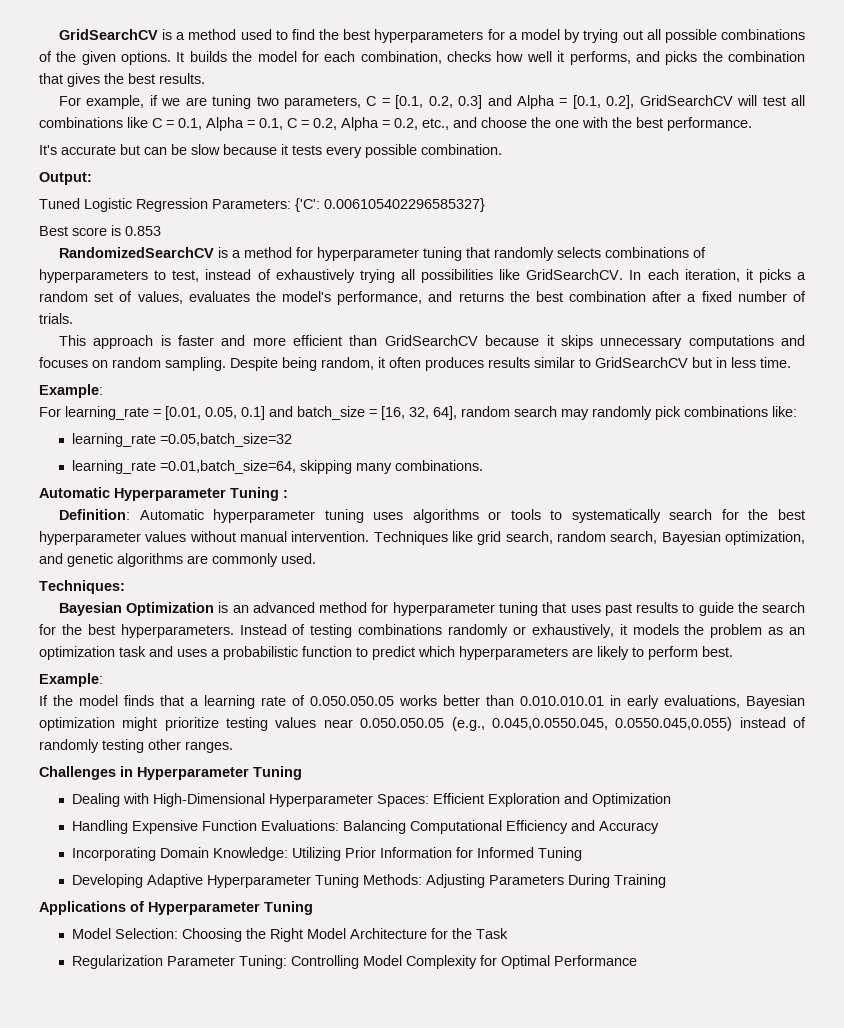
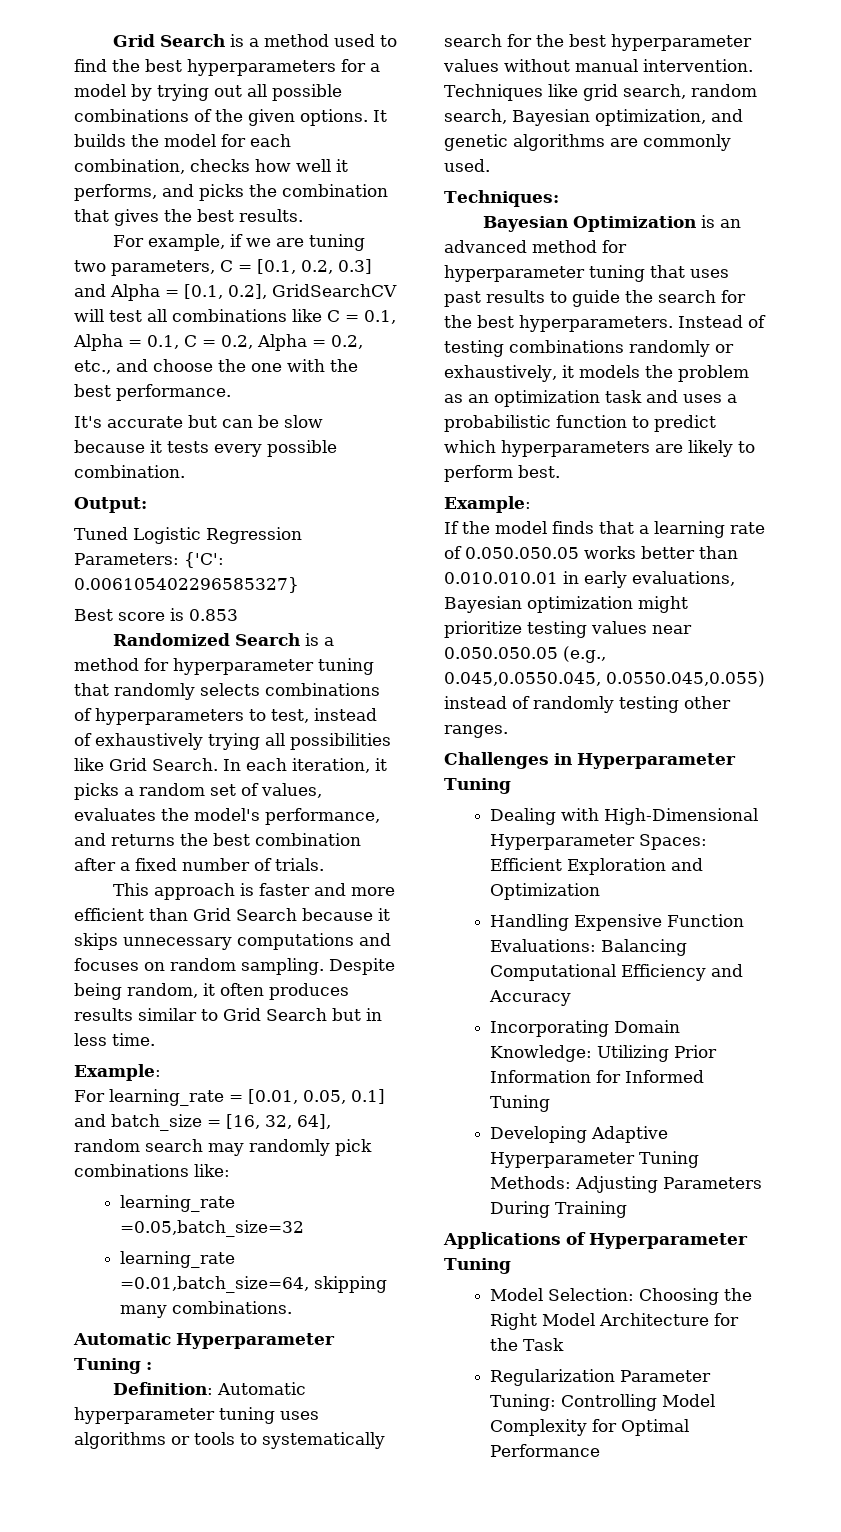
- GridSearchCV is a method used to find the best hyperparameters for a model by trying out all possible combinations of the given options.
+ Grid Search is a method used to find the best hyperparameters for a model by trying out all possible combinations of the given options.
- RandomizedSearchCV is a method for hyperparameter tuning that randomly selects combinations of hyperparameters to test, instead of exhaustively trying all possibilities like GridSearchCV.
+ Randomized Search is a method for hyperparameter tuning that randomly selects combinations of hyperparameters to test, instead of exhaustively trying all possibilities like Grid Search.
- This approach is faster and more efficient than GridSearchCV because it skips unnecessary computations and focuses on random sampling.
+ This approach is faster and more efficient than Grid Search because it skips unnecessary computations and focuses on random sampling.
- Despite being random, it often produces results similar to GridSearchCV but in less time.
+ Despite being random, it often produces results similar to Grid Search but in less time.

